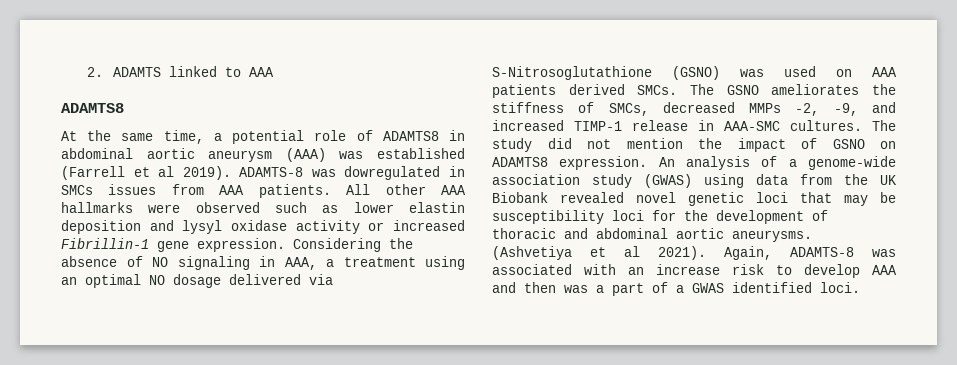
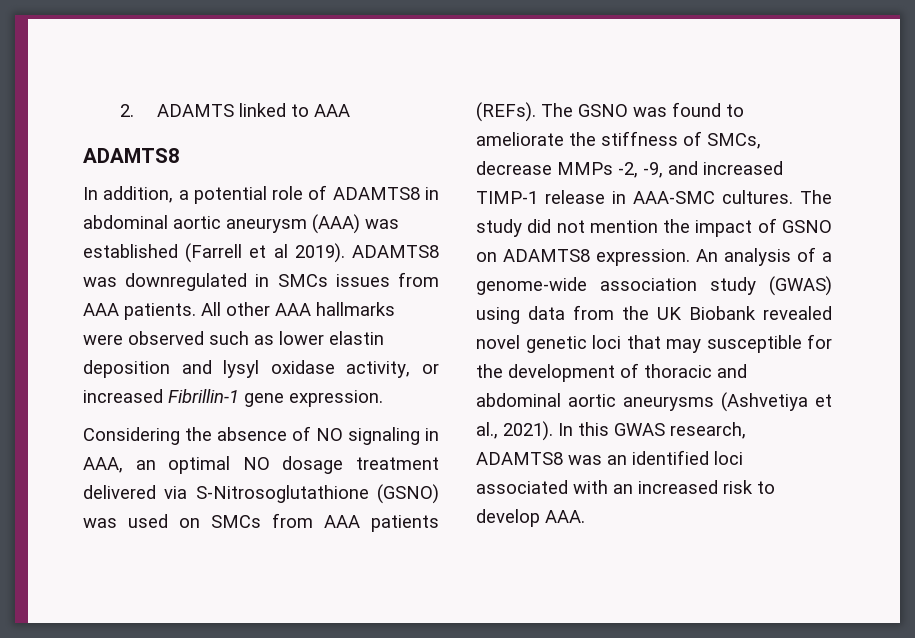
- At the same time, a potential role of ADAMTS8 in abdominal aortic aneurysm (AAA) was established (Farrell et al 2019).
+ In addition, a potential role of ADAMTS8 in abdominal aortic aneurysm (AAA) was established (Farrell et al 2019).
- ADAMTS-8 was dowregulated in SMCs issues from AAA patients.
+ ADAMTS8 was downregulated in SMCs issues from AAA patients.
- All other AAA hallmarks were observed such as lower elastin deposition and lysyl oxidase activity or increased Fibrillin-1 gene expression. Considering the absence of NO signaling in AAA, a treatment using an optimal NO dosage delivered via S-Nitrosoglutathione (GSNO) was used on AAA patients derived SMCs. The GSNO ameliorates the stiffness of SMCs, decreased MMPs -2, -9, and increased TIMP-1 release in AAA-SMC cultures.
+ All other AAA hallmarks were observed such as lower elastin deposition and lysyl oxidase activity, or increased Fibrillin-1 gene expression.
+ Considering the absence of NO signaling in AAA, an optimal NO dosage treatment delivered via S-Nitrosoglutathione (GSNO) was used on SMCs from AAA patients (REFs). The GSNO was found to ameliorate the stiffness of SMCs, decrease MMPs -2, -9, and increased TIMP-1 release in AAA-SMC cultures.
- An analysis of a genome-wide association study (GWAS) using data from the UK Biobank revealed novel genetic loci that may be susceptibility loci for the development of thoracic and abdominal aortic aneurysms. (Ashvetiya et al 2021). Again, ADAMTS-8 was associated with an increase risk to develop AAA and then was a part of a GWAS identified loci.
+ An analysis of a genome-wide association study (GWAS) using data from the UK Biobank revealed novel genetic loci that may susceptible for the development of thoracic and abdominal aortic aneurysms (Ashvetiya et al., 2021). In this GWAS research, ADAMTS8 was an identified loci associated with an increased risk to develop AAA.

